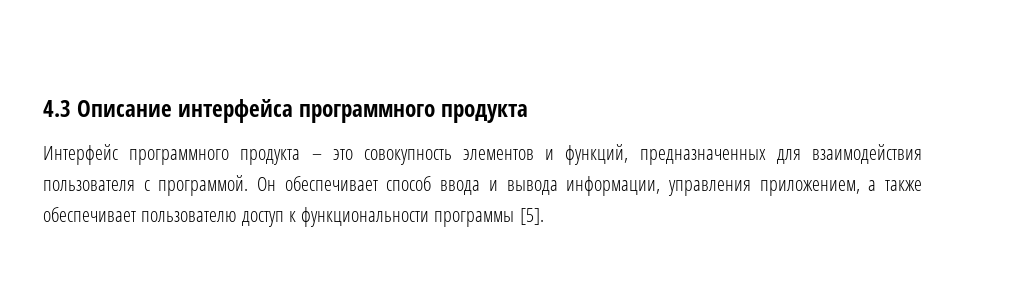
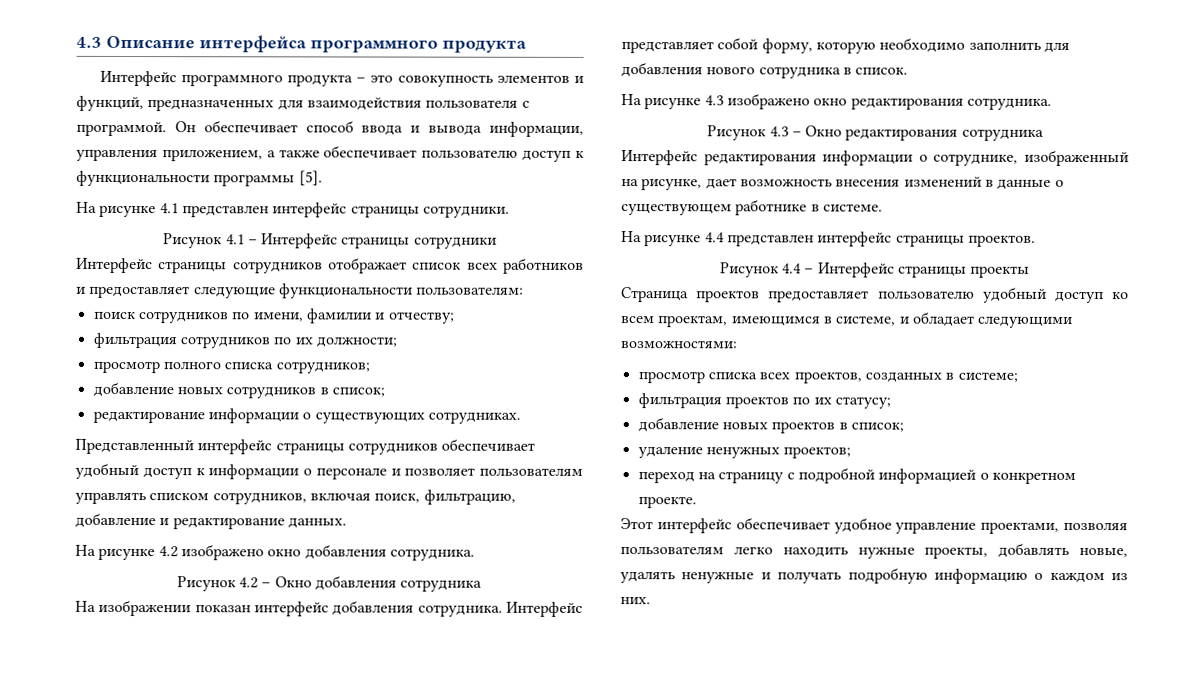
+ На рисунке 4.1 представлен интерфейс страницы сотрудники.
+ Рисунок 4.1 – Интерфейс страницы сотрудники
+ Интерфейс страницы сотрудников отображает список всех работников и предоставляет следующие функциональности пользователям:
+ поиск сотрудников по имени, фамилии и отчеству;
+ фильтрация сотрудников по их должности;
+ просмотр полного списка сотрудников;
+ добавление новых сотрудников в список;
+ редактирование информации о существующих сотрудниках.
+ Представленный интерфейс страницы сотрудников обеспечивает удобный доступ к информации о персонале и позволяет пользователям управлять списком сотрудников, включая поиск, фильтрацию, добавление и редактирование данных.
+ На рисунке 4.2 изображено окно добавления сотрудника.
+ Рисунок 4.2 – Окно добавления сотрудника
+ На изображении показан интерфейс добавления сотрудника. Интерфейс представляет собой форму, которую необходимо заполнить для добавления нового сотрудника в список.
+ На рисунке 4.3 изображено окно редактирования сотрудника.
+ Рисунок 4.3 – Окно редактирования сотрудника
+ Интерфейс редактирования информации о сотруднике, изображенный на рисунке, дает возможность внесения изменений в данные о существующем работнике в системе.
+ На рисунке 4.4 представлен интерфейс страницы проектов.
+ Рисунок 4.4 – Интерфейс страницы проекты
+ Страница проектов предоставляет пользователю удобный доступ ко всем проектам, имеющимся в системе, и обладает следующими возможностями:
+ просмотр списка всех проектов, созданных в системе;
+ фильтрация проектов по их статусу;
+ добавление новых проектов в список;
+ удаление ненужных проектов;
+ переход на страницу с подробной информацией о конкретном проекте.
+ Этот интерфейс обеспечивает удобное управление проектами, позволяя пользователям легко находить нужные проекты, добавлять новые, удалять ненужные и получать подробную информацию о каждом из них.

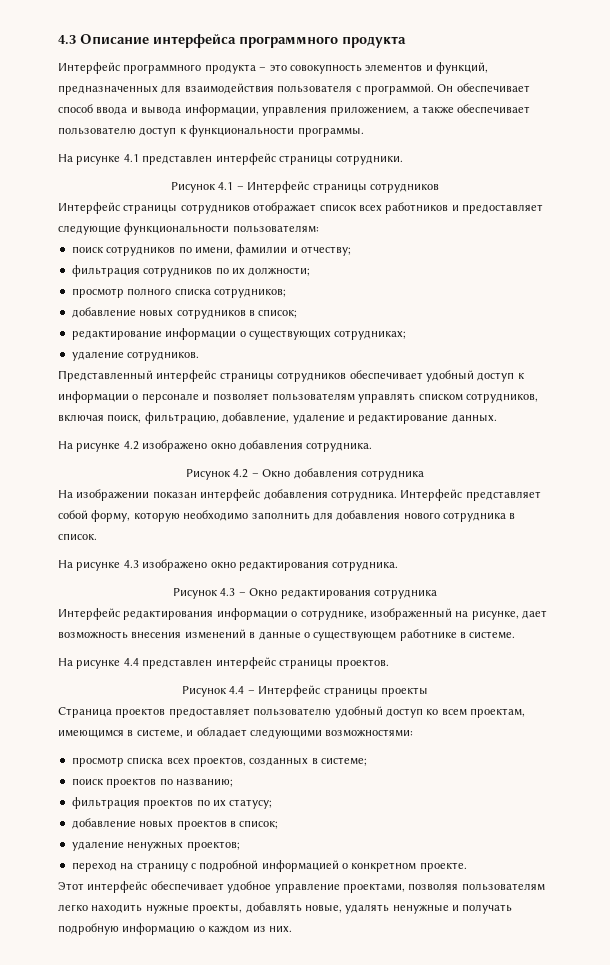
- Он обеспечивает способ ввода и вывода информации, управления приложением, а также обеспечивает пользователю доступ к функциональности программы [5].
+ Он обеспечивает способ ввода и вывода информации, управления приложением, а также обеспечивает пользователю доступ к функциональности программы.
- Рисунок 4.1 – Интерфейс страницы сотрудники
+ Рисунок 4.1 – Интерфейс страницы сотрудников
- редактирование информации о существующих сотрудниках.
+ редактирование информации о существующих сотрудниках;
+ удаление сотрудников.
- Представленный интерфейс страницы сотрудников обеспечивает удобный доступ к информации о персонале и позволяет пользователям управлять списком сотрудников, включая поиск, фильтрацию, добавление и редактирование данных.
+ Представленный интерфейс страницы сотрудников обеспечивает удобный доступ к информации о персонале и позволяет пользователям управлять списком сотрудников, включая поиск, фильтрацию, добавление, удаление и редактирование данных.
+ поиск проектов по названию;

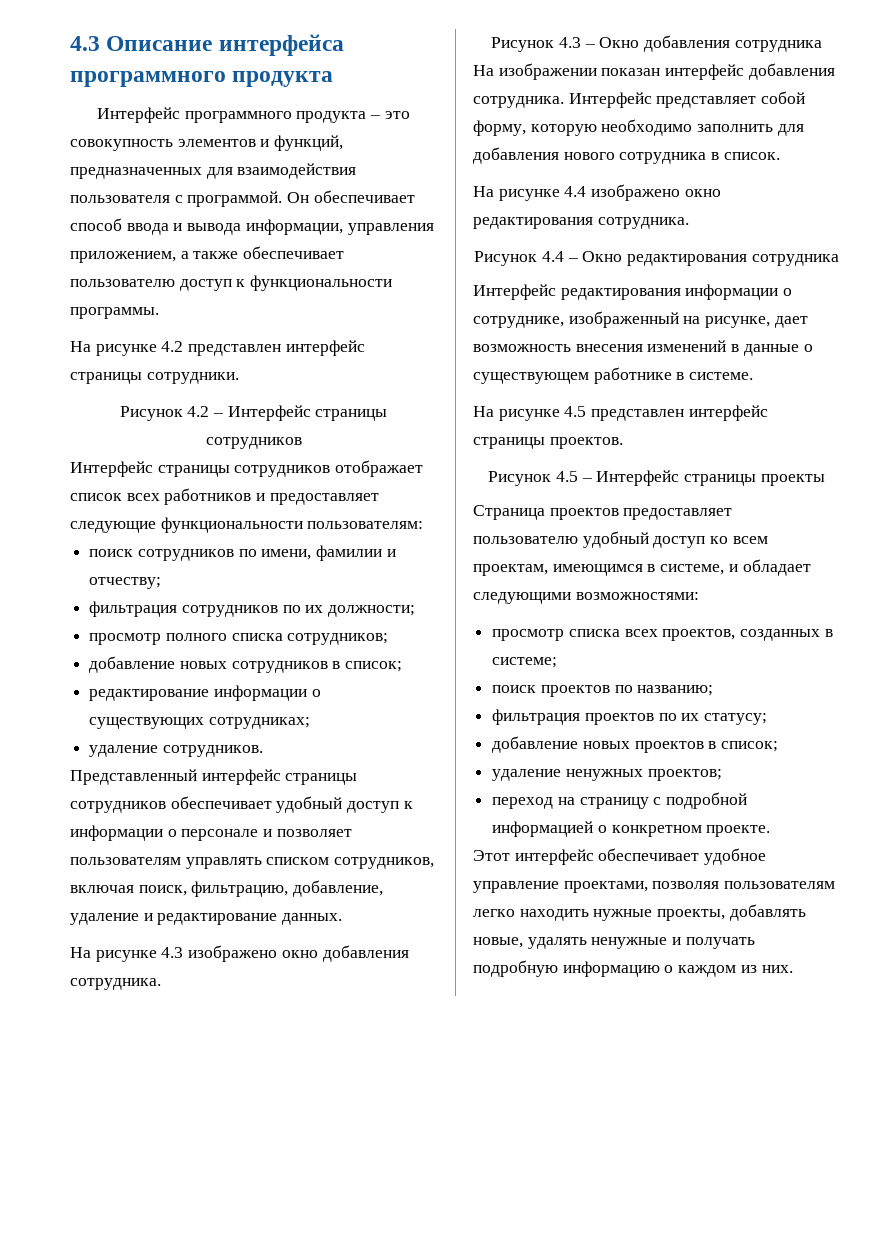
- На рисунке 4.1 представлен интерфейс страницы сотрудники.
+ На рисунке 4.2 представлен интерфейс страницы сотрудники.
- Рисунок 4.1 – Интерфейс страницы сотрудников
+ Рисунок 4.2 – Интерфейс страницы сотрудников
- На рисунке 4.2 изображено окно добавления сотрудника.
+ На рисунке 4.3 изображено окно добавления сотрудника.
- Рисунок 4.2 – Окно добавления сотрудника
+ Рисунок 4.3 – Окно добавления сотрудника
- На рисунке 4.3 изображено окно редактирования сотрудника.
+ На рисунке 4.4 изображено окно редактирования сотрудника.
- Рисунок 4.3 – Окно редактирования сотрудника
+ Рисунок 4.4 – Окно редактирования сотрудника
- На рисунке 4.4 представлен интерфейс страницы проектов.
+ На рисунке 4.5 представлен интерфейс страницы проектов.
- Рисунок 4.4 – Интерфейс страницы проекты
+ Рисунок 4.5 – Интерфейс страницы проекты

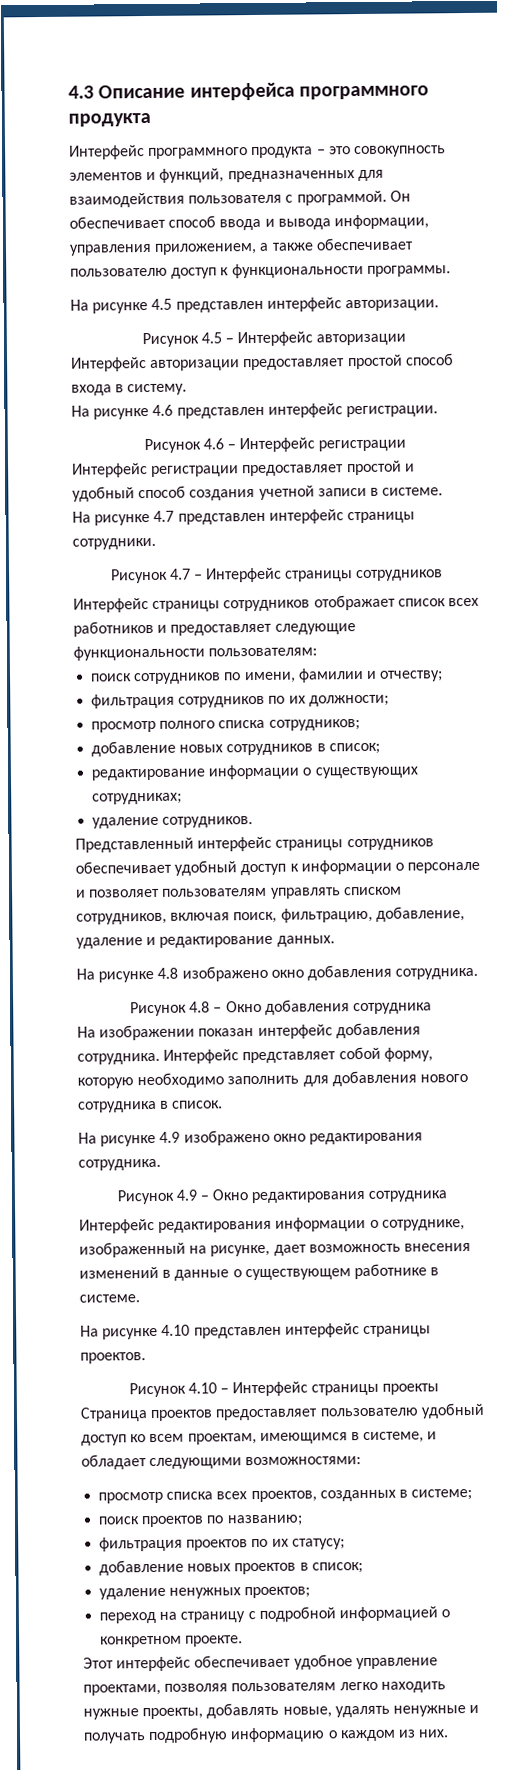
- На рисунке 4.2 представлен интерфейс страницы сотрудники.
+ На рисунке 4.5 представлен интерфейс авторизации.
+ Рисунок 4.5 – Интерфейс авторизации
+ Интерфейс авторизации предоставляет простой способ входа в систему.
+ На рисунке 4.6 представлен интерфейс регистрации.
+ Рисунок 4.6 – Интерфейс регистрации
+ Интерфейс регистрации предоставляет простой и удобный способ создания учетной записи в системе.
+ На рисунке 4.7 представлен интерфейс страницы сотрудники.
- Рисунок 4.2 – Интерфейс страницы сотрудников
+ Рисунок 4.7 – Интерфейс страницы сотрудников
- На рисунке 4.3 изображено окно добавления сотрудника.
+ На рисунке 4.8 изображено окно добавления сотрудника.
- Рисунок 4.3 – Окно добавления сотрудника
+ Рисунок 4.8 – Окно добавления сотрудника
- На рисунке 4.4 изображено окно редактирования сотрудника.
+ На рисунке 4.9 изображено окно редактирования сотрудника.
- Рисунок 4.4 – Окно редактирования сотрудника
+ Рисунок 4.9 – Окно редактирования сотрудника
- На рисунке 4.5 представлен интерфейс страницы проектов.
+ На рисунке 4.10 представлен интерфейс страницы проектов.
- Рисунок 4.5 – Интерфейс страницы проекты
+ Рисунок 4.10 – Интерфейс страницы проекты

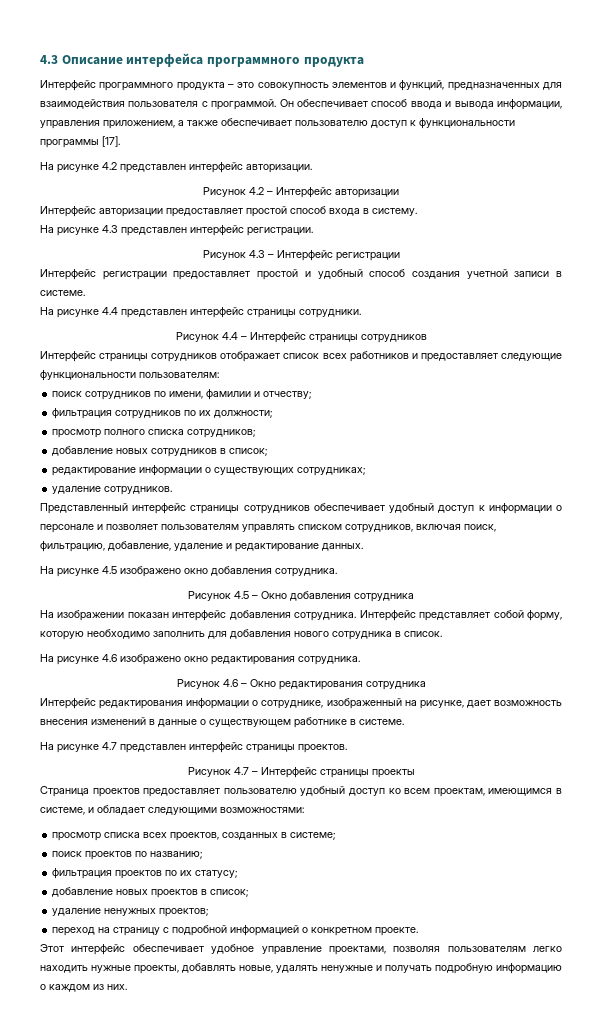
- Он обеспечивает способ ввода и вывода информации, управления приложением, а также обеспечивает пользователю доступ к функциональности программы.
- На рисунке 4.5 представлен интерфейс авторизации.
+ Он обеспечивает способ ввода и вывода информации, управления приложением, а также обеспечивает пользователю доступ к функциональности программы [17].
+ На рисунке 4.2 представлен интерфейс авторизации.
- Рисунок 4.5 – Интерфейс авторизации
+ Рисунок 4.2 – Интерфейс авторизации
- На рисунке 4.6 представлен интерфейс регистрации.
+ На рисунке 4.3 представлен интерфейс регистрации.
- Рисунок 4.6 – Интерфейс регистрации
+ Рисунок 4.3 – Интерфейс регистрации
- На рисунке 4.7 представлен интерфейс страницы сотрудники.
+ На рисунке 4.4 представлен интерфейс страницы сотрудники.
- Рисунок 4.7 – Интерфейс страницы сотрудников
+ Рисунок 4.4 – Интерфейс страницы сотрудников
- На рисунке 4.8 изображено окно добавления сотрудника.
+ На рисунке 4.5 изображено окно добавления сотрудника.
- Рисунок 4.8 – Окно добавления сотрудника
+ Рисунок 4.5 – Окно добавления сотрудника
- На рисунке 4.9 изображено окно редактирования сотрудника.
+ На рисунке 4.6 изображено окно редактирования сотрудника.
- Рисунок 4.9 – Окно редактирования сотрудника
+ Рисунок 4.6 – Окно редактирования сотрудника
- На рисунке 4.10 представлен интерфейс страницы проектов.
+ На рисунке 4.7 представлен интерфейс страницы проектов.
- Рисунок 4.10 – Интерфейс страницы проекты
+ Рисунок 4.7 – Интерфейс страницы проекты

